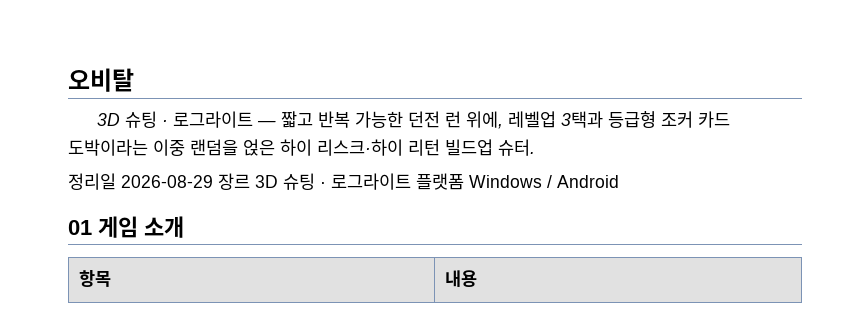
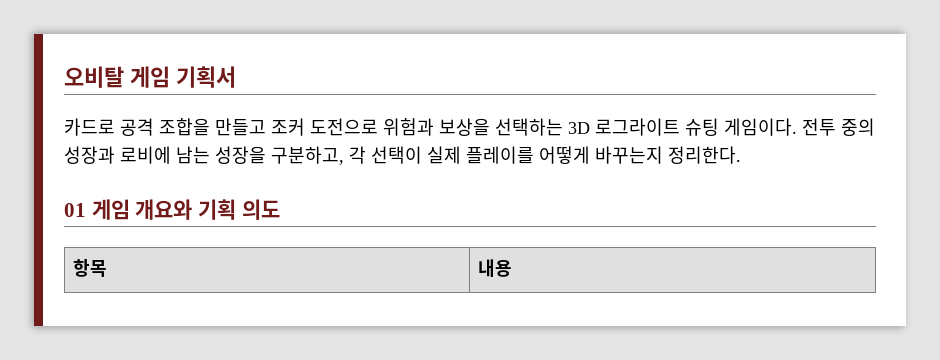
- 오비탈
- 3D 슈팅 · 로그라이트 — 짧고 반복 가능한 던전 런 위에, 레벨업 3택과 등급형 조커 카드 도박이라는 이중 랜덤을 얹은 하이 리스크·하이 리턴 빌드업 슈터.
- 정리일 2026-08-29 장르 3D 슈팅 · 로그라이트 플랫폼 Windows / Android
+ 오비탈 게임 기획서
+ 카드로 공격 조합을 만들고 조커 도전으로 위험과 보상을 선택하는 3D 로그라이트 슈팅 게임이다. 전투 중의 성장과 로비에 남는 성장을 구분하고, 각 선택이 실제 플레이를 어떻게 바꾸는지 정리한다.
- 01 게임 소개
+ 01 게임 개요와 기획 의도

